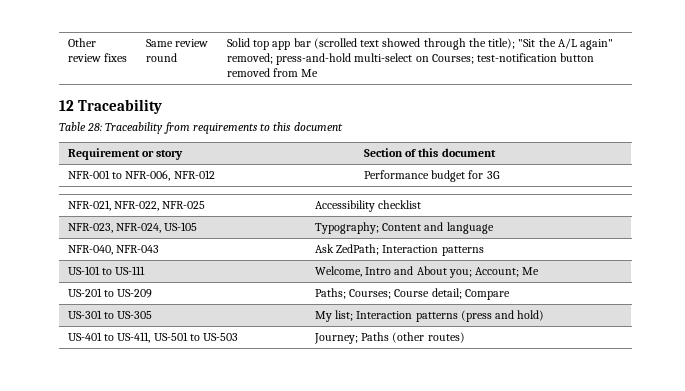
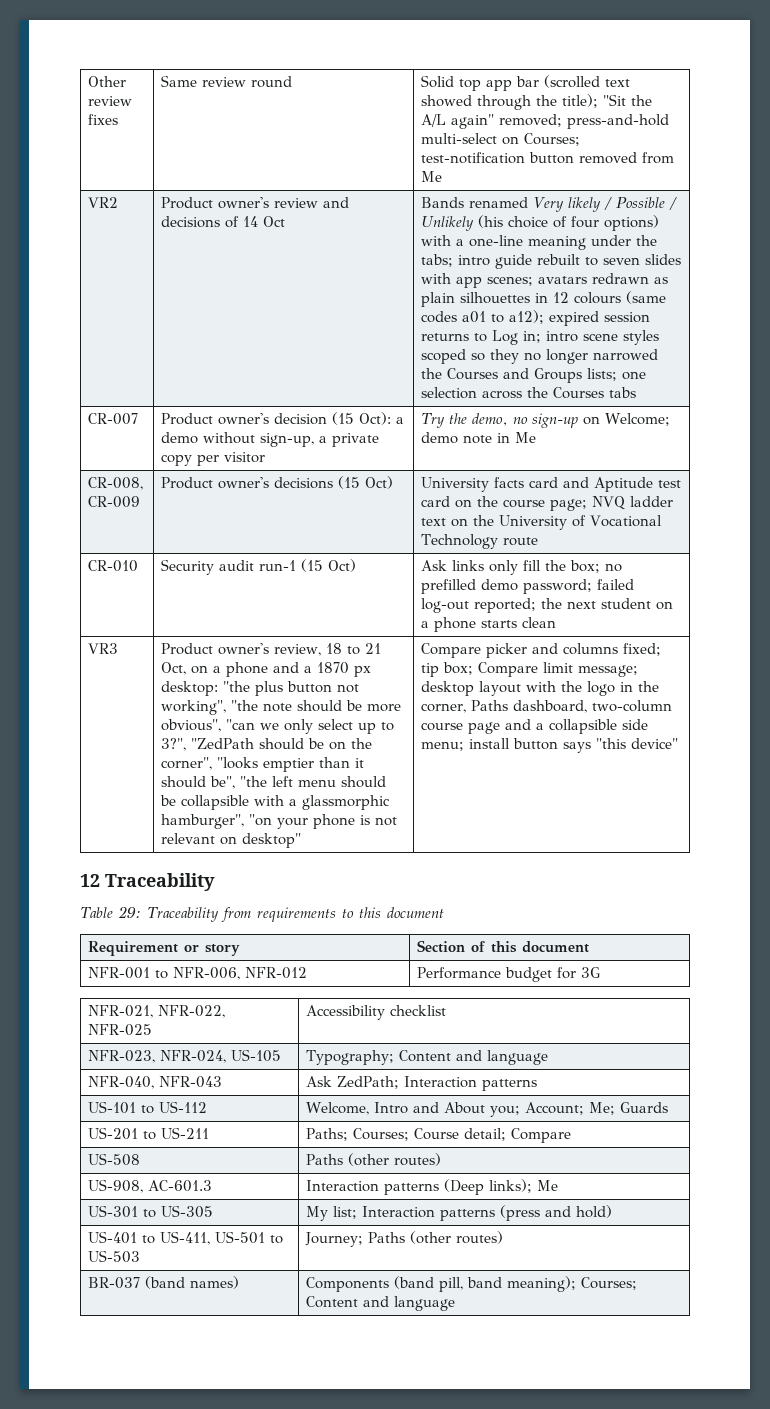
+ VR2 | Product owner's review and decisions of 14 Oct | Bands renamed Very likely / Possible / Unlikely (his choice of four options) with a one-line meaning under the tabs; intro guide rebuilt to seven slides with app scenes; avatars redrawn as plain silhouettes in 12 colours (same codes a01 to a12); expired session returns to Log in; intro scene styles scoped so they no longer narrowed the Courses and Groups lists; one selection across the Courses tabs
+ CR-007 | Product owner's decision (15 Oct): a demo without sign-up, a private copy per visitor | Try the demo, no sign-up on Welcome; demo note in Me
+ CR-008, CR-009 | Product owner's decisions (15 Oct) | University facts card and Aptitude test card on the course page; NVQ ladder text on the University of Vocational Technology route
+ CR-010 | Security audit run-1 (15 Oct) | Ask links only fill the box; no prefilled demo password; failed log-out reported; the next student on a phone starts clean
+ VR3 | Product owner's review, 18 to 21 Oct, on a phone and a 1870 px desktop: "the plus button not working", "the note should be more obvious", "can we only select up to 3?", "ZedPath should be on the corner", "looks emptier than it should be", "the left menu should be collapsible with a glassmorphic hamburger", "on your phone is not relevant on desktop" | Compare picker and columns fixed; tip box; Compare limit message; desktop layout with the logo in the corner, Paths dashboard, two-column course page and a collapsible side menu; install button says "this device"
- Table 28: Traceability from requirements to this document
+ Table 29: Traceability from requirements to this document
- US-101 to US-111 | Welcome, Intro and About you; Account; Me
+ US-101 to US-112 | Welcome, Intro and About you; Account; Me; Guards
- US-201 to US-209 | Paths; Courses; Course detail; Compare
+ US-201 to US-211 | Paths; Courses; Course detail; Compare
+ US-508 | Paths (other routes)
+ US-908, AC-601.3 | Interaction patterns (Deep links); Me
+ BR-037 (band names) | Components (band pill, band meaning); Courses; Content and language

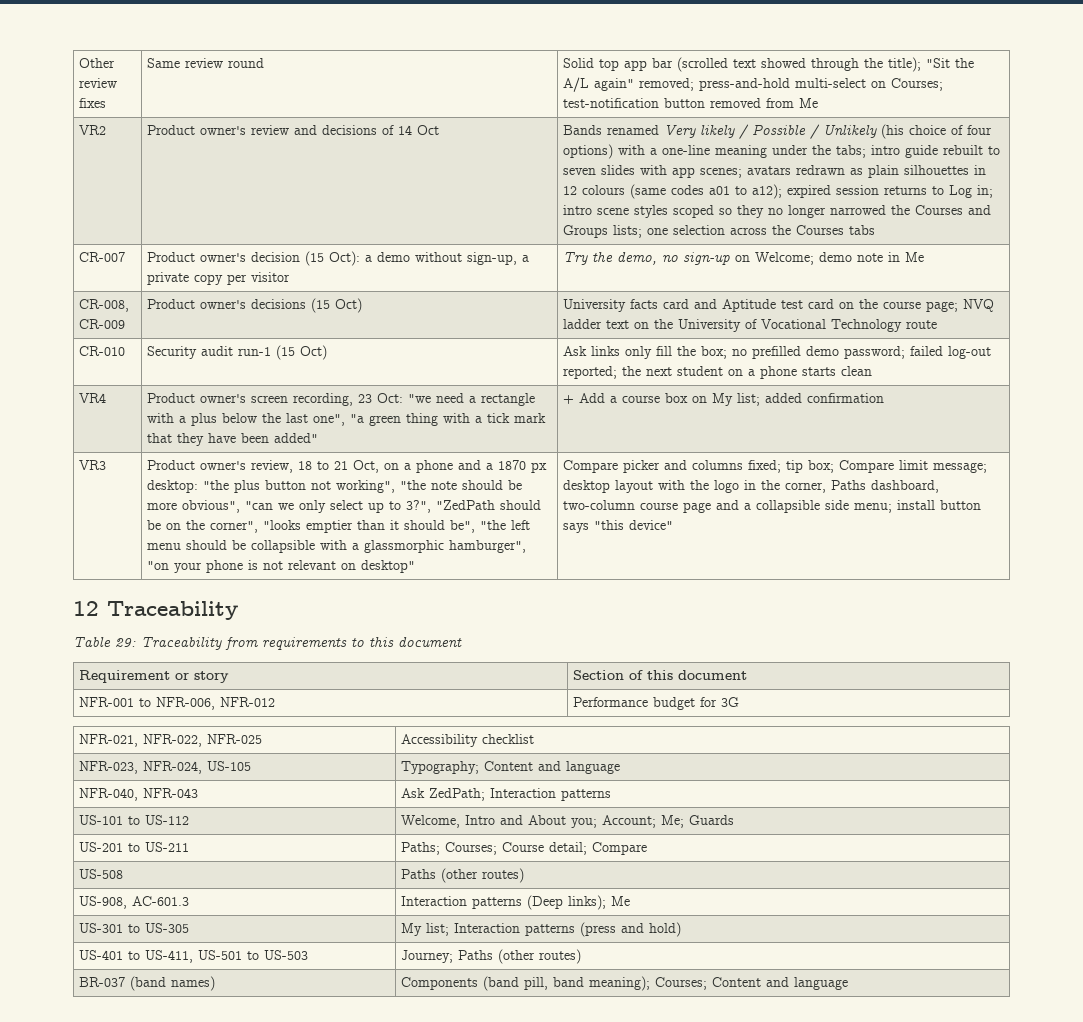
+ VR4 | Product owner's screen recording, 23 Oct: "we need a rectangle with a plus below the last one", "a green thing with a tick mark that they have been added" | + Add a course box on My list; added confirmation

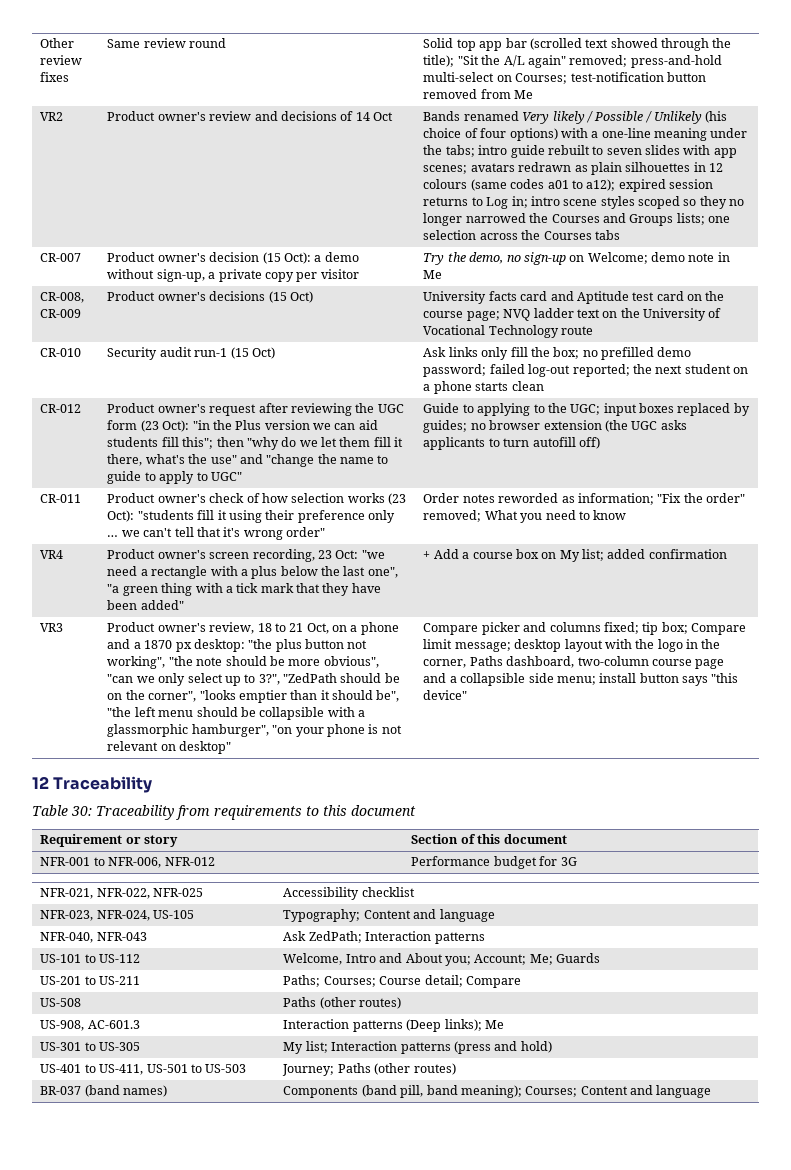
+ CR-012 | Product owner's request after reviewing the UGC form (23 Oct): "in the Plus version we can aid students fill this"; then "why do we let them fill it there, what's the use" and "change the name to guide to apply to UGC" | Guide to applying to the UGC; input boxes replaced by guides; no browser extension (the UGC asks applicants to turn autofill off)
+ CR-011 | Product owner's check of how selection works (23 Oct): "students fill it using their preference only … we can't tell that it's wrong order" | Order notes reworded as information; "Fix the order" removed; What you need to know
- Table 29: Traceability from requirements to this document
+ Table 30: Traceability from requirements to this document

